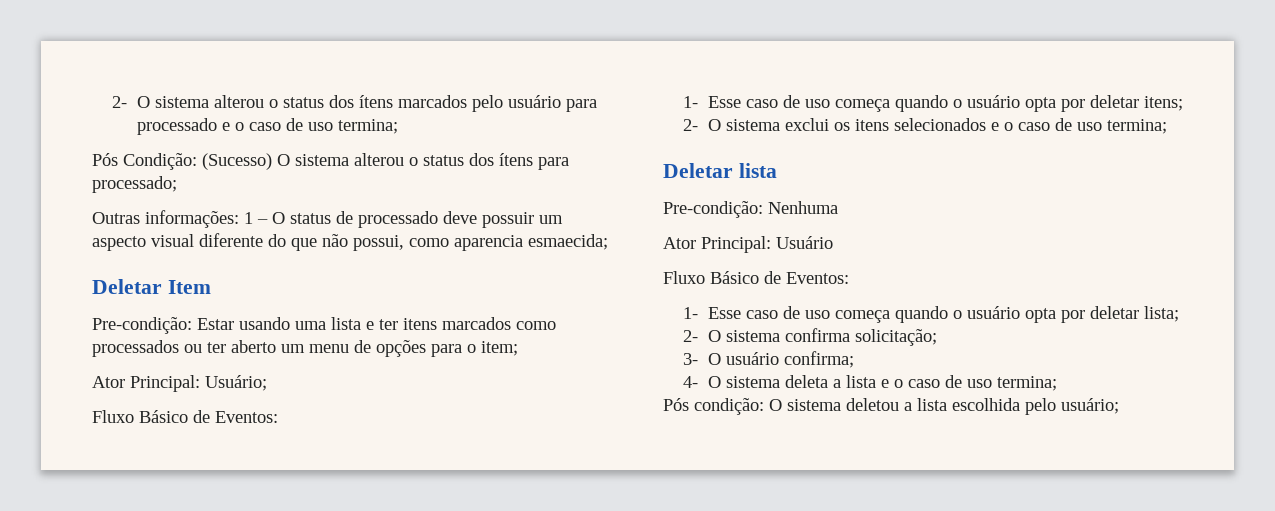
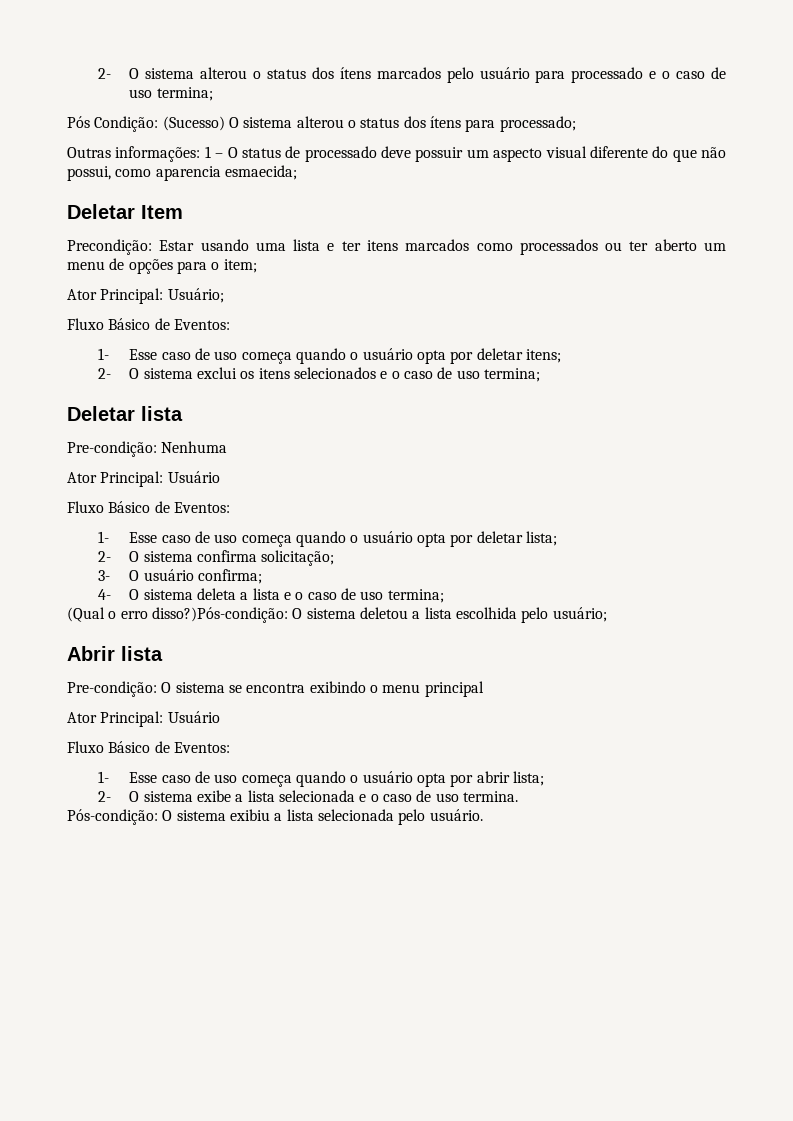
- Pre-condição: Estar usando uma lista e ter itens marcados como processados ou ter aberto um menu de opções para o item;
+ Precondição: Estar usando uma lista e ter itens marcados como processados ou ter aberto um menu de opções para o item;
- Pós condição: O sistema deletou a lista escolhida pelo usuário;
+ (Qual o erro disso?)Pós-condição: O sistema deletou a lista escolhida pelo usuário;
+ Abrir lista
+ Pre-condição: O sistema se encontra exibindo o menu principal
+ Ator Principal: Usuário
+ Fluxo Básico de Eventos:
+ 1- Esse caso de uso começa quando o usuário opta por abrir lista;
+ 2- O sistema exibe a lista selecionada e o caso de uso termina.
+ Pós-condição: O sistema exibiu a lista selecionada pelo usuário.

